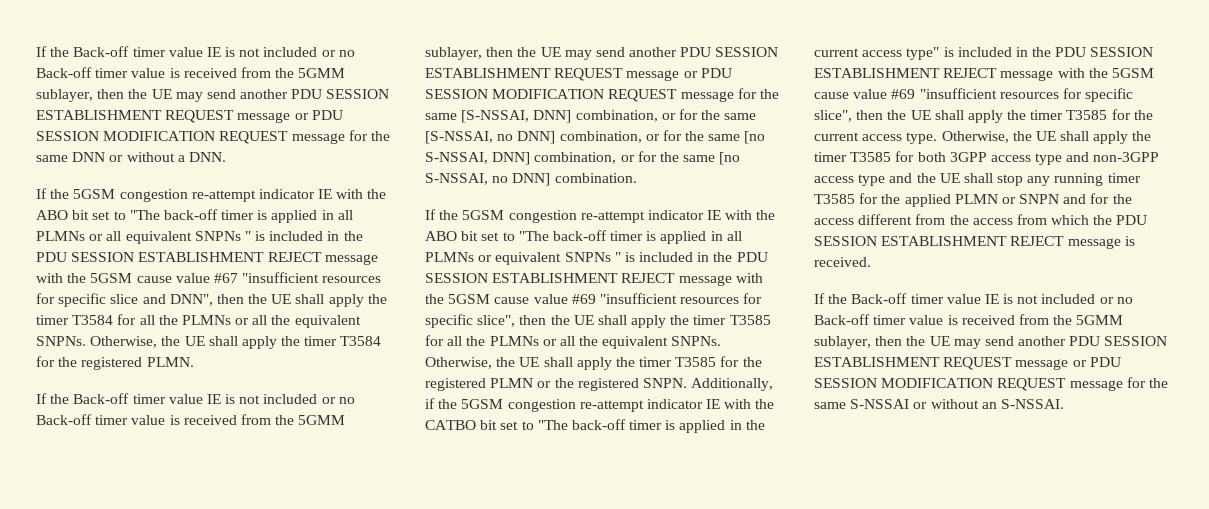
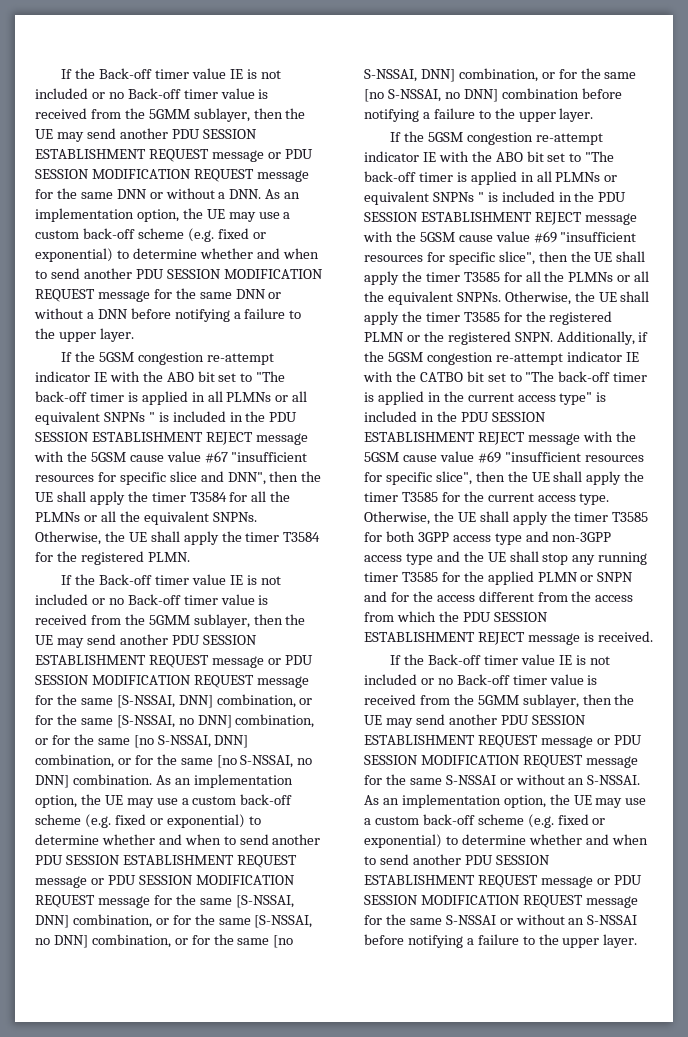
- If the Back-off timer value IE is not included or no Back-off timer value is received from the 5GMM sublayer, then the UE may send another PDU SESSION ESTABLISHMENT REQUEST message or PDU SESSION MODIFICATION REQUEST message for the same DNN or without a DNN.
+ If the Back-off timer value IE is not included or no Back-off timer value is received from the 5GMM sublayer, then the UE may send another PDU SESSION ESTABLISHMENT REQUEST message or PDU SESSION MODIFICATION REQUEST message for the same DNN or without a DNN. As an implementation option, the UE may use a custom back-off scheme (e.g. fixed or exponential) to determine whether and when to send another PDU SESSION MODIFICATION REQUEST message for the same DNN or without a DNN before notifying a failure to the upper layer.
+ As an implementation option, the UE may use a custom back-off scheme (e.g. fixed or exponential) to determine whether and when to send another PDU SESSION ESTABLISHMENT REQUEST message or PDU SESSION MODIFICATION REQUEST message for the same [S-NSSAI, DNN] combination, or for the same [S-NSSAI, no DNN] combination, or for the same [no S-NSSAI, DNN] combination, or for the same [no S-NSSAI, no DNN] combination before notifying a failure to the upper layer.
+ As an implementation option, the UE may use a custom back-off scheme (e.g. fixed or exponential) to determine whether and when to send another PDU SESSION ESTABLISHMENT REQUEST message or PDU SESSION MODIFICATION REQUEST message for the same S-NSSAI or without an S-NSSAI before notifying a failure to the upper layer.

